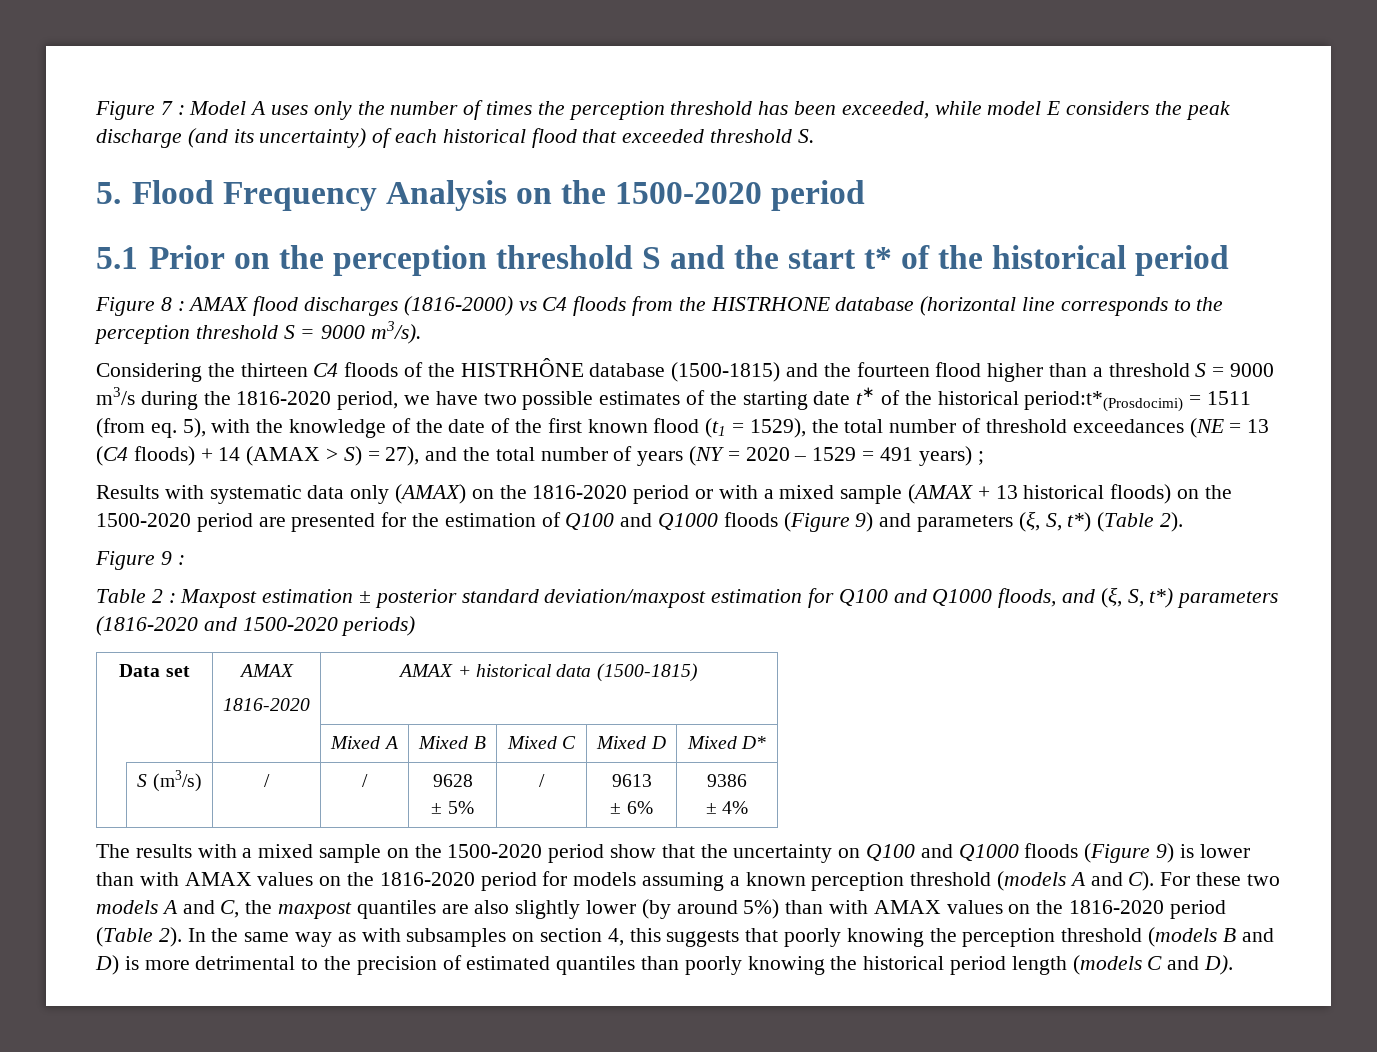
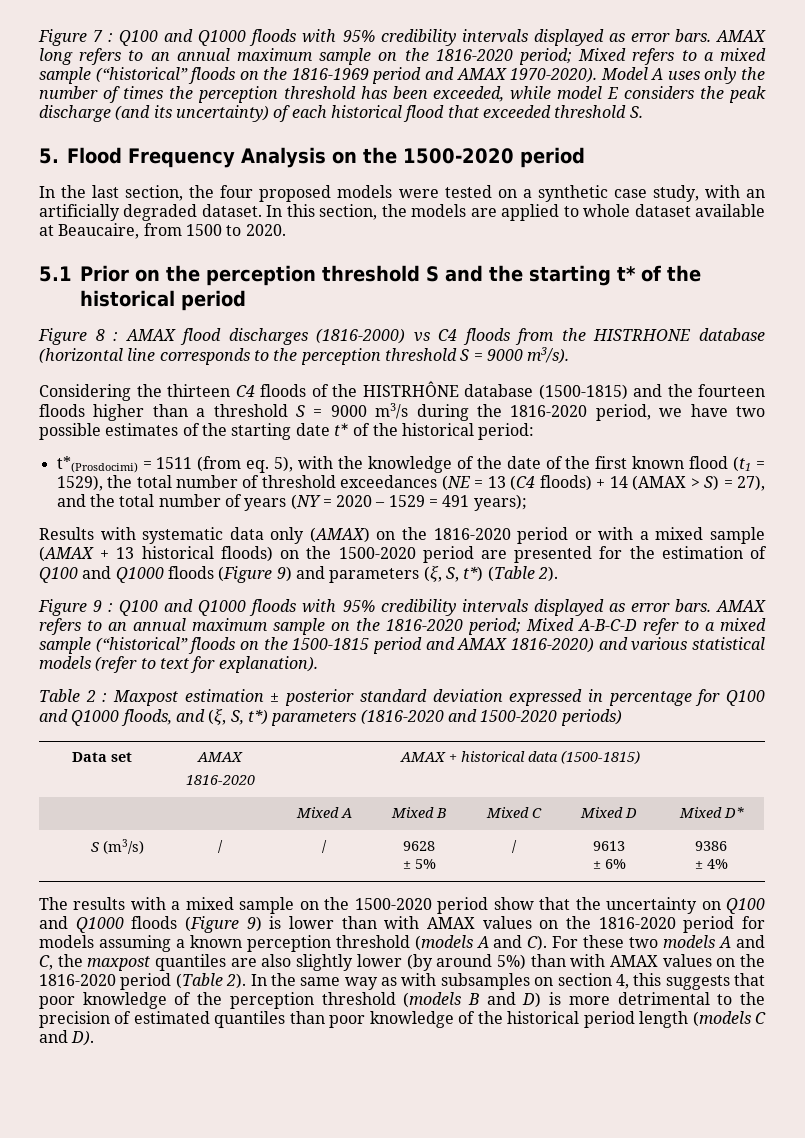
- Figure 7 : Model A uses only the number of times the perception threshold has been exceeded, while model E considers the peak discharge (and its uncertainty) of each historical flood that exceeded threshold S.
+ Figure 7 : Q100 and Q1000 floods with 95% credibility intervals displayed as error bars. AMAX long refers to an annual maximum sample on the 1816-2020 period; Mixed refers to a mixed sample (“historical” floods on the 1816-1969 period and AMAX 1970-2020). Model A uses only the number of times the perception threshold has been exceeded, while model E considers the peak discharge (and its uncertainty) of each historical flood that exceeded threshold S.
+ In the last section, the four proposed models were tested on a synthetic case study, with an artificially degraded dataset. In this section, the models are applied to whole dataset available at Beaucaire, from 1500 to 2020.
- 5.1 Prior on the perception threshold S and the start t* of the historical period
+ 5.1 Prior on the perception threshold S and the starting t* of the historical period
- Considering the thirteen C4 floods of the HISTRHÔNE database (1500-1815) and the fourteen flood higher than a threshold S = 9000 m3/s during the 1816-2020 period, we have two possible estimates of the starting date t∗ of the historical period:t*(Prosdocimi) = 1511 (from eq.
+ Considering the thirteen C4 floods of the HISTRHÔNE database (1500-1815) and the fourteen floods higher than a threshold S = 9000 m3/s during the 1816-2020 period, we have two possible estimates of the starting date t∗ of the historical period:
+ t*(Prosdocimi) = 1511 (from eq.
- 5), with the knowledge of the date of the first known flood (t1 = 1529), the total number of threshold exceedances (NE = 13 (C4 floods) + 14 (AMAX > S) = 27), and the total number of years (NY = 2020 – 1529 = 491 years) ;
+ 5), with the knowledge of the date of the first known flood (t1 = 1529), the total number of threshold exceedances (NE = 13 (C4 floods) + 14 (AMAX > S) = 27), and the total number of years (NY = 2020 – 1529 = 491 years);
- Figure 9 :
+ Figure 9 : Q100 and Q1000 floods with 95% credibility intervals displayed as error bars. AMAX refers to an annual maximum sample on the 1816-2020 period; Mixed A-B-C-D refer to a mixed sample (“historical” floods on the 1500-1815 period and AMAX 1816-2020) and various statistical models (refer to text for explanation).
- Table 2 : Maxpost estimation ± posterior standard deviation/maxpost estimation for Q100 and Q1000 floods, and (ξ, S, t*) parameters (1816-2020 and 1500-2020 periods)
+ Table 2 : Maxpost estimation ± posterior standard deviation expressed in percentage for Q100 and Q1000 floods, and (ξ, S, t*) parameters (1816-2020 and 1500-2020 periods)
- In the same way as with subsamples on section 4, this suggests that poorly knowing the perception threshold (models B and D) is more detrimental to the precision of estimated quantiles than poorly knowing the historical period length (models C and D).
+ In the same way as with subsamples on section 4, this suggests that poor knowledge of the perception threshold (models B and D) is more detrimental to the precision of estimated quantiles than poor knowledge of the historical period length (models C and D).

